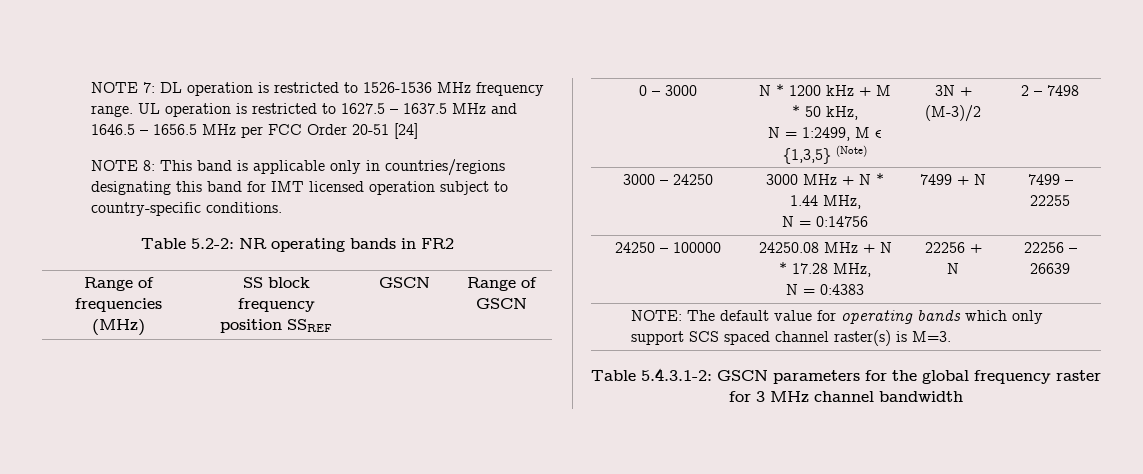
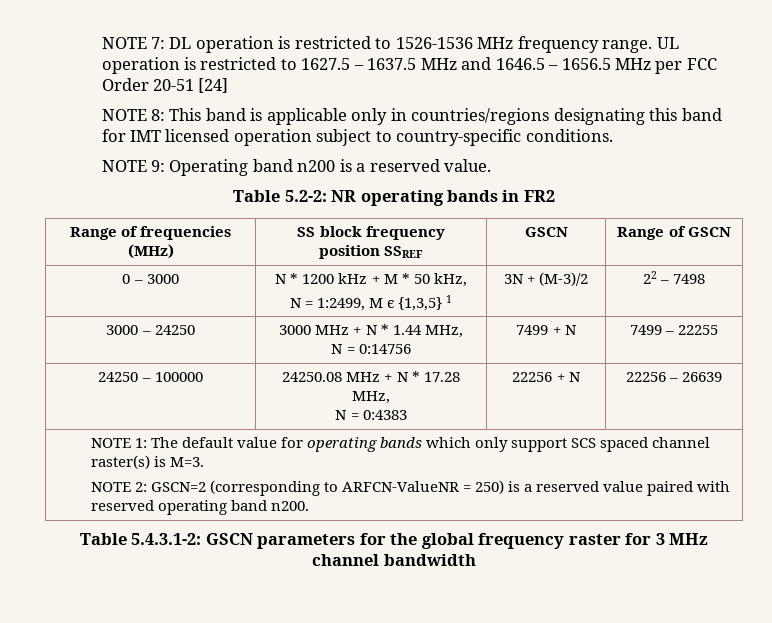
+ NOTE 9: Operating band n200 is a reserved value.
  0 – 3000 | N * 1200 kHz + M * 50 kHz,
- N = 1:2499, M ϵ {1,3,5} (Note) | 3N + (M-3)/2 | 2 – 7498
+ N = 1:2499, M ϵ {1,3,5} 1 | 3N + (M-3)/2 | 22 – 7498
- NOTE: The default value for operating bands which only support SCS spaced channel raster(s) is M=3.
+ NOTE 1: The default value for operating bands which only support SCS spaced channel raster(s) is M=3.
+ NOTE 2: GSCN=2 (corresponding to ARFCN-ValueNR = 250) is a reserved value paired with reserved operating band n200.

